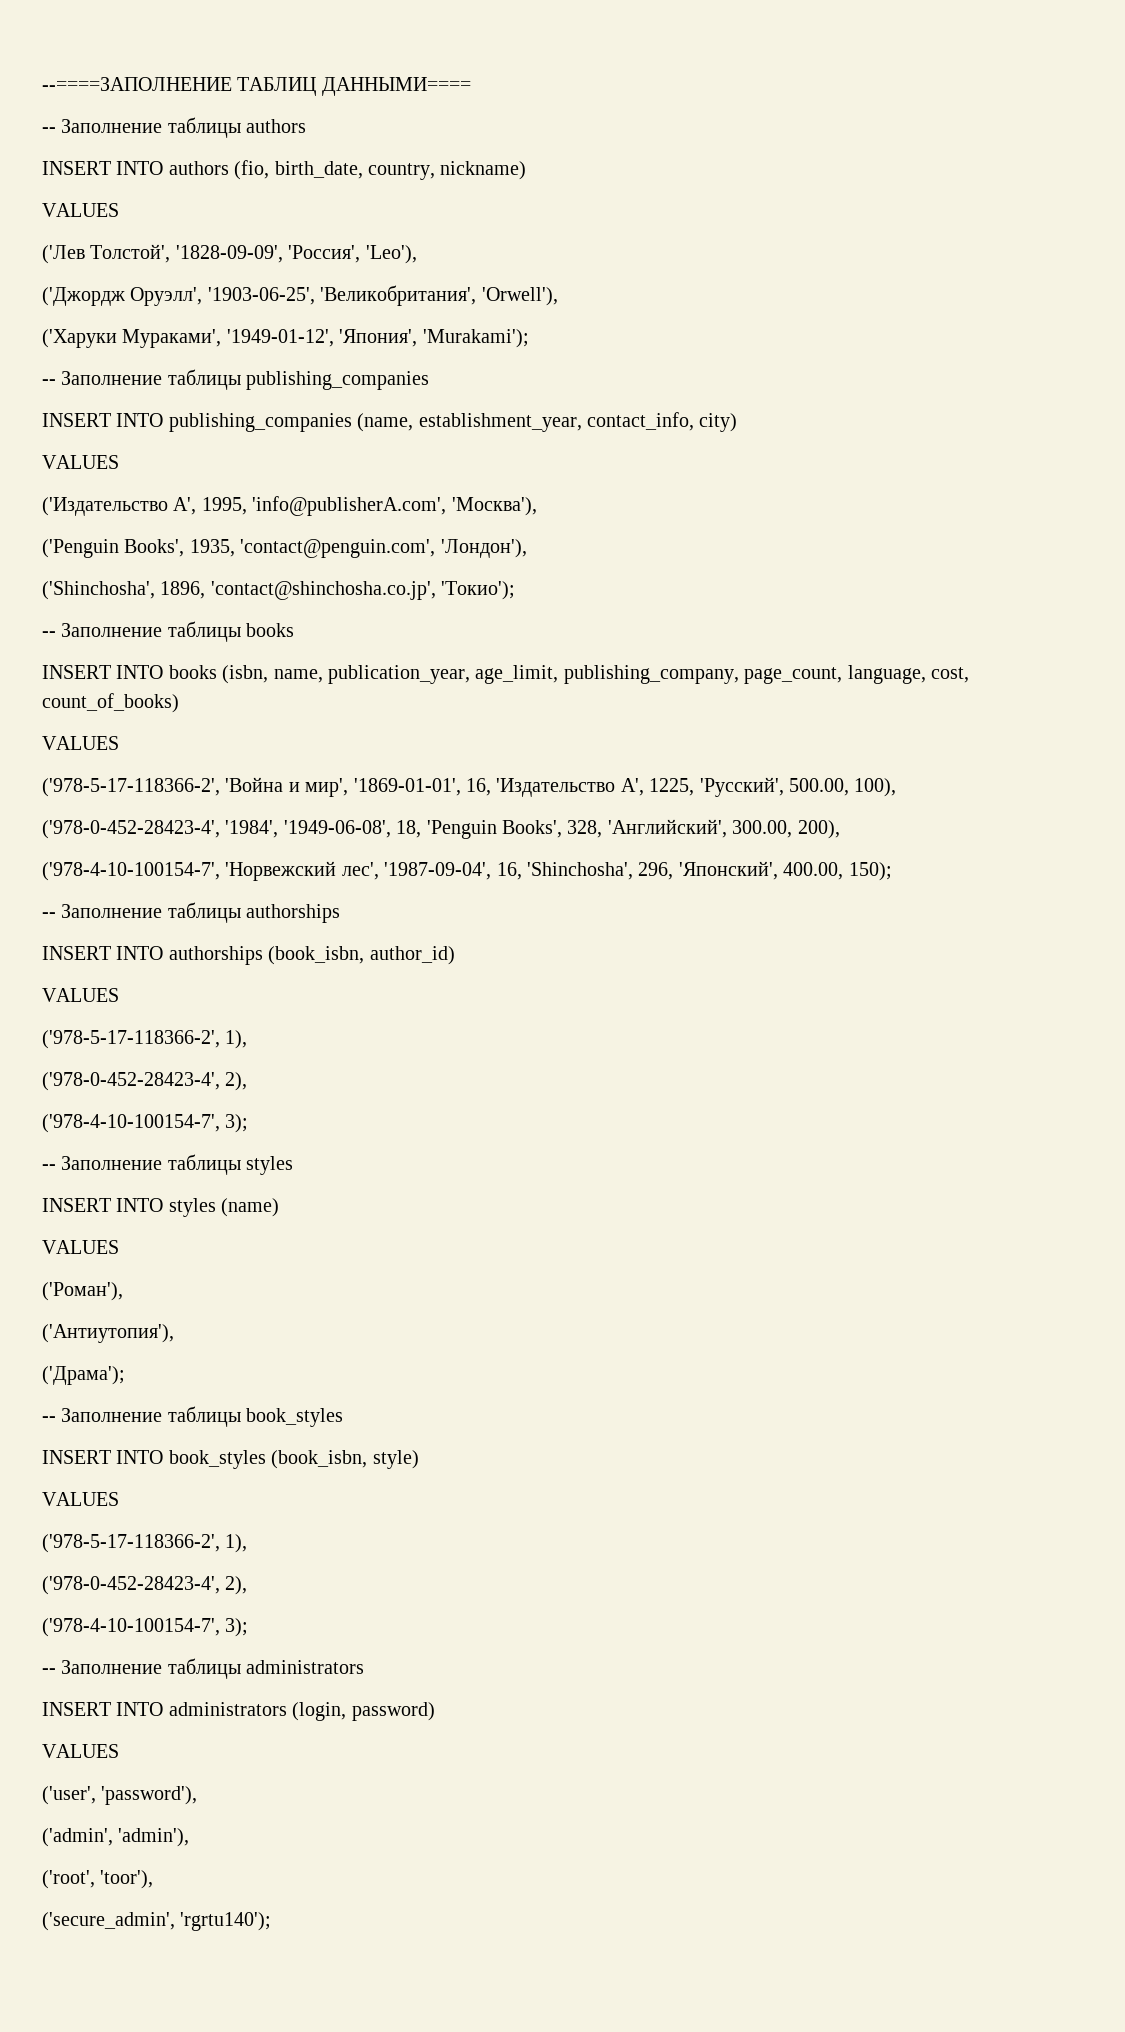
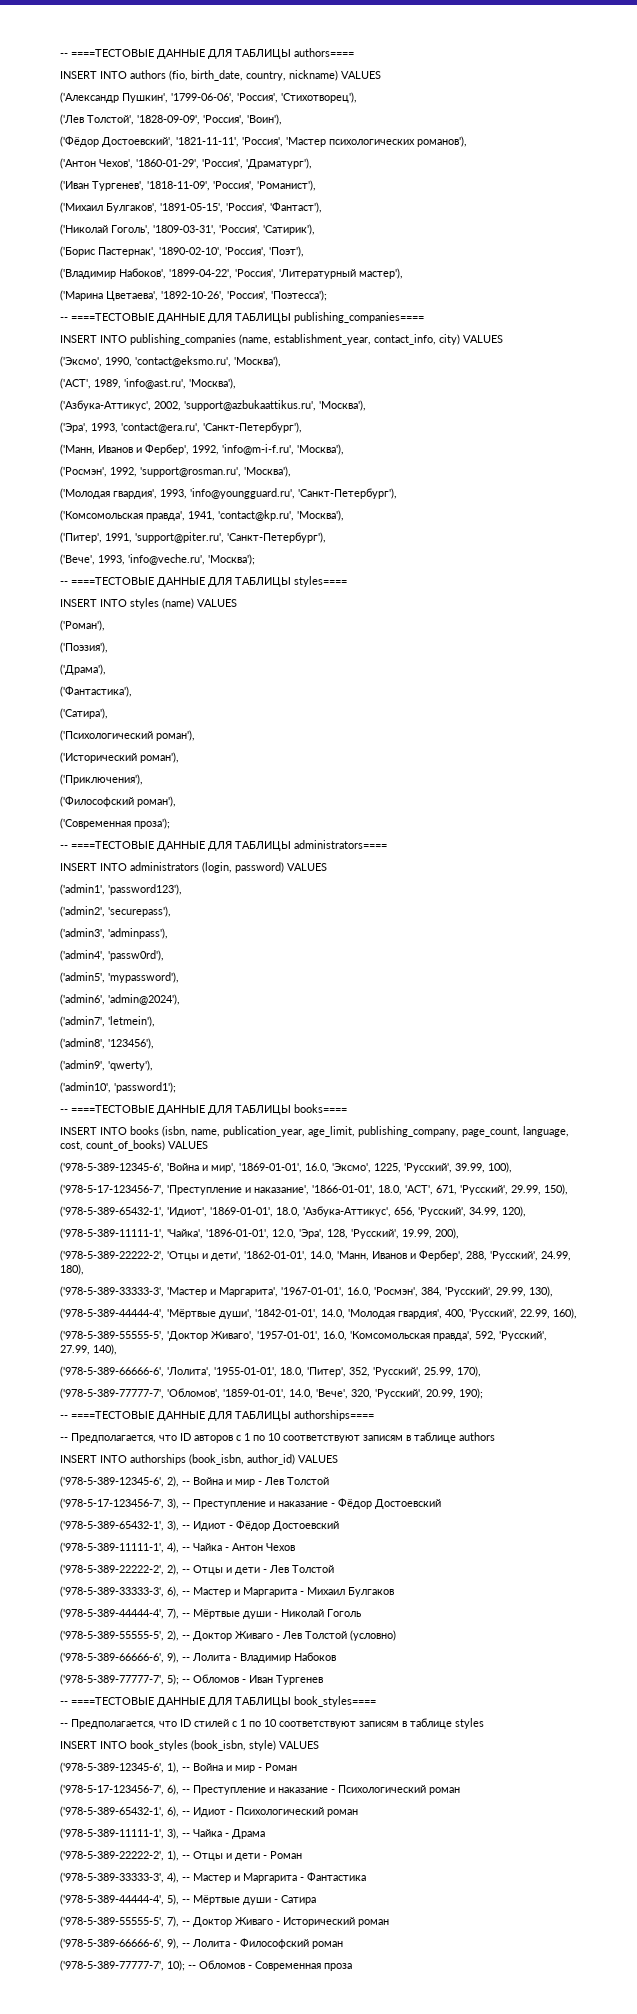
- --====ЗАПОЛНЕНИЕ ТАБЛИЦ ДАННЫМИ====
- -- Заполнение таблицы authors
+ -- ====ТЕСТОВЫЕ ДАННЫЕ ДЛЯ ТАБЛИЦЫ authors====
- INSERT INTO authors (fio, birth_date, country, nickname)
- VALUES
- ('Лев Толстой', '1828-09-09', 'Россия', 'Leo'),
- ('Джордж Оруэлл', '1903-06-25', 'Великобритания', 'Orwell'),
- ('Харуки Мураками', '1949-01-12', 'Япония', 'Murakami');
- -- Заполнение таблицы publishing_companies
+ INSERT INTO authors (fio, birth_date, country, nickname) VALUES
+ ('Александр Пушкин', '1799-06-06', 'Россия', 'Стихотворец'),
+ ('Лев Толстой', '1828-09-09', 'Россия', 'Воин'),
+ ('Фёдор Достоевский', '1821-11-11', 'Россия', 'Мастер психологических романов'),
+ ('Антон Чехов', '1860-01-29', 'Россия', 'Драматург'),
+ ('Иван Тургенев', '1818-11-09', 'Россия', 'Романист'),
+ ('Михаил Булгаков', '1891-05-15', 'Россия', 'Фантаст'),
+ ('Николай Гоголь', '1809-03-31', 'Россия', 'Сатирик'),
+ ('Борис Пастернак', '1890-02-10', 'Россия', 'Поэт'),
+ ('Владимир Набоков', '1899-04-22', 'Россия', 'Литературный мастер'),
+ ('Марина Цветаева', '1892-10-26', 'Россия', 'Поэтесса');
+ -- ====ТЕСТОВЫЕ ДАННЫЕ ДЛЯ ТАБЛИЦЫ publishing_companies====
- INSERT INTO publishing_companies (name, establishment_year, contact_info, city)
- VALUES
- ('Издательство А', 1995, 'info@publisherA.com', 'Москва'),
- ('Penguin Books', 1935, 'contact@penguin.com', 'Лондон'),
- ('Shinchosha', 1896, 'contact@shinchosha.co.jp', 'Токио');
- -- Заполнение таблицы books
+ INSERT INTO publishing_companies (name, establishment_year, contact_info, city) VALUES
+ ('Эксмо', 1990, 'contact@eksmo.ru', 'Москва'),
+ ('АСТ', 1989, 'info@ast.ru', 'Москва'),
+ ('Азбука-Аттикус', 2002, 'support@azbukaattikus.ru', 'Москва'),
+ ('Эра', 1993, 'contact@era.ru', 'Санкт-Петербург'),
+ ('Манн, Иванов и Фербер', 1992, 'info@m-i-f.ru', 'Москва'),
+ ('Росмэн', 1992, 'support@rosman.ru', 'Москва'),
+ ('Молодая гвардия', 1993, 'info@youngguard.ru', 'Санкт-Петербург'),
+ ('Комсомольская правда', 1941, 'contact@kp.ru', 'Москва'),
+ ('Питер', 1991, 'support@piter.ru', 'Санкт-Петербург'),
+ ('Вече', 1993, 'info@veche.ru', 'Москва');
+ -- ====ТЕСТОВЫЕ ДАННЫЕ ДЛЯ ТАБЛИЦЫ styles====
+ INSERT INTO styles (name) VALUES
+ ('Роман'),
+ ('Поэзия'),
+ ('Драма'),
+ ('Фантастика'),
+ ('Сатира'),
+ ('Психологический роман'),
+ ('Исторический роман'),
+ ('Приключения'),
+ ('Философский роман'),
+ ('Современная проза');
+ -- ====ТЕСТОВЫЕ ДАННЫЕ ДЛЯ ТАБЛИЦЫ administrators====
+ INSERT INTO administrators (login, password) VALUES
+ ('admin1', 'password123'),
+ ('admin2', 'securepass'),
+ ('admin3', 'adminpass'),
+ ('admin4', 'passw0rd'),
+ ('admin5', 'mypassword'),
+ ('admin6', 'admin@2024'),
+ ('admin7', 'letmein'),
+ ('admin8', '123456'),
+ ('admin9', 'qwerty'),
+ ('admin10', 'password1');
+ -- ====ТЕСТОВЫЕ ДАННЫЕ ДЛЯ ТАБЛИЦЫ books====
- INSERT INTO books (isbn, name, publication_year, age_limit, publishing_company, page_count, language, cost, count_of_books)
- VALUES
- ('978-5-17-118366-2', 'Война и мир', '1869-01-01', 16, 'Издательство А', 1225, 'Русский', 500.00, 100),
+ INSERT INTO books (isbn, name, publication_year, age_limit, publishing_company, page_count, language, cost, count_of_books) VALUES
+ ('978-5-389-12345-6', 'Война и мир', '1869-01-01', 16.0, 'Эксмо', 1225, 'Русский', 39.99, 100),
- ('978-0-452-28423-4', '1984', '1949-06-08', 18, 'Penguin Books', 328, 'Английский', 300.00, 200),
- ('978-4-10-100154-7', 'Норвежский лес', '1987-09-04', 16, 'Shinchosha', 296, 'Японский', 400.00, 150);
- -- Заполнение таблицы authorships
+ ('978-5-17-123456-7', 'Преступление и наказание', '1866-01-01', 18.0, 'АСТ', 671, 'Русский', 29.99, 150),
+ ('978-5-389-65432-1', 'Идиот', '1869-01-01', 18.0, 'Азбука-Аттикус', 656, 'Русский', 34.99, 120),
+ ('978-5-389-11111-1', 'Чайка', '1896-01-01', 12.0, 'Эра', 128, 'Русский', 19.99, 200),
+ ('978-5-389-22222-2', 'Отцы и дети', '1862-01-01', 14.0, 'Манн, Иванов и Фербер', 288, 'Русский', 24.99, 180),
+ ('978-5-389-33333-3', 'Мастер и Маргарита', '1967-01-01', 16.0, 'Росмэн', 384, 'Русский', 29.99, 130),
+ ('978-5-389-44444-4', 'Мёртвые души', '1842-01-01', 14.0, 'Молодая гвардия', 400, 'Русский', 22.99, 160),
+ ('978-5-389-55555-5', 'Доктор Живаго', '1957-01-01', 16.0, 'Комсомольская правда', 592, 'Русский', 27.99, 140),
+ ('978-5-389-66666-6', 'Лолита', '1955-01-01', 18.0, 'Питер', 352, 'Русский', 25.99, 170),
+ ('978-5-389-77777-7', 'Обломов', '1859-01-01', 14.0, 'Вече', 320, 'Русский', 20.99, 190);
+ -- ====ТЕСТОВЫЕ ДАННЫЕ ДЛЯ ТАБЛИЦЫ authorships====
+ -- Предполагается, что ID авторов с 1 по 10 соответствуют записям в таблице authors
- INSERT INTO authorships (book_isbn, author_id)
- VALUES
- ('978-5-17-118366-2', 1),
- ('978-0-452-28423-4', 2),
- ('978-4-10-100154-7', 3);
- -- Заполнение таблицы styles
- INSERT INTO styles (name)
- VALUES
- ('Роман'),
- ('Антиутопия'),
- ('Драма');
- -- Заполнение таблицы book_styles
+ INSERT INTO authorships (book_isbn, author_id) VALUES
+ ('978-5-389-12345-6', 2), -- Война и мир - Лев Толстой
+ ('978-5-17-123456-7', 3), -- Преступление и наказание - Фёдор Достоевский
+ ('978-5-389-65432-1', 3), -- Идиот - Фёдор Достоевский
+ ('978-5-389-11111-1', 4), -- Чайка - Антон Чехов
+ ('978-5-389-22222-2', 2), -- Отцы и дети - Лев Толстой
+ ('978-5-389-33333-3', 6), -- Мастер и Маргарита - Михаил Булгаков
+ ('978-5-389-44444-4', 7), -- Мёртвые души - Николай Гоголь
+ ('978-5-389-55555-5', 2), -- Доктор Живаго - Лев Толстой (условно)
+ ('978-5-389-66666-6', 9), -- Лолита - Владимир Набоков
+ ('978-5-389-77777-7', 5); -- Обломов - Иван Тургенев
+ -- ====ТЕСТОВЫЕ ДАННЫЕ ДЛЯ ТАБЛИЦЫ book_styles====
+ -- Предполагается, что ID стилей с 1 по 10 соответствуют записям в таблице styles
- INSERT INTO book_styles (book_isbn, style)
- VALUES
- ('978-5-17-118366-2', 1),
- ('978-0-452-28423-4', 2),
- ('978-4-10-100154-7', 3);
- -- Заполнение таблицы administrators
- INSERT INTO administrators (login, password)
- VALUES
- ('user', 'password'),
- ('admin', 'admin'),
- ('root', 'toor'),
- ('secure_admin', 'rgrtu140');
+ INSERT INTO book_styles (book_isbn, style) VALUES
+ ('978-5-389-12345-6', 1), -- Война и мир - Роман
+ ('978-5-17-123456-7', 6), -- Преступление и наказание - Психологический роман
+ ('978-5-389-65432-1', 6), -- Идиот - Психологический роман
+ ('978-5-389-11111-1', 3), -- Чайка - Драма
+ ('978-5-389-22222-2', 1), -- Отцы и дети - Роман
+ ('978-5-389-33333-3', 4), -- Мастер и Маргарита - Фантастика
+ ('978-5-389-44444-4', 5), -- Мёртвые души - Сатира
+ ('978-5-389-55555-5', 7), -- Доктор Живаго - Исторический роман
+ ('978-5-389-66666-6', 9), -- Лолита - Философский роман
+ ('978-5-389-77777-7', 10); -- Обломов - Современная проза

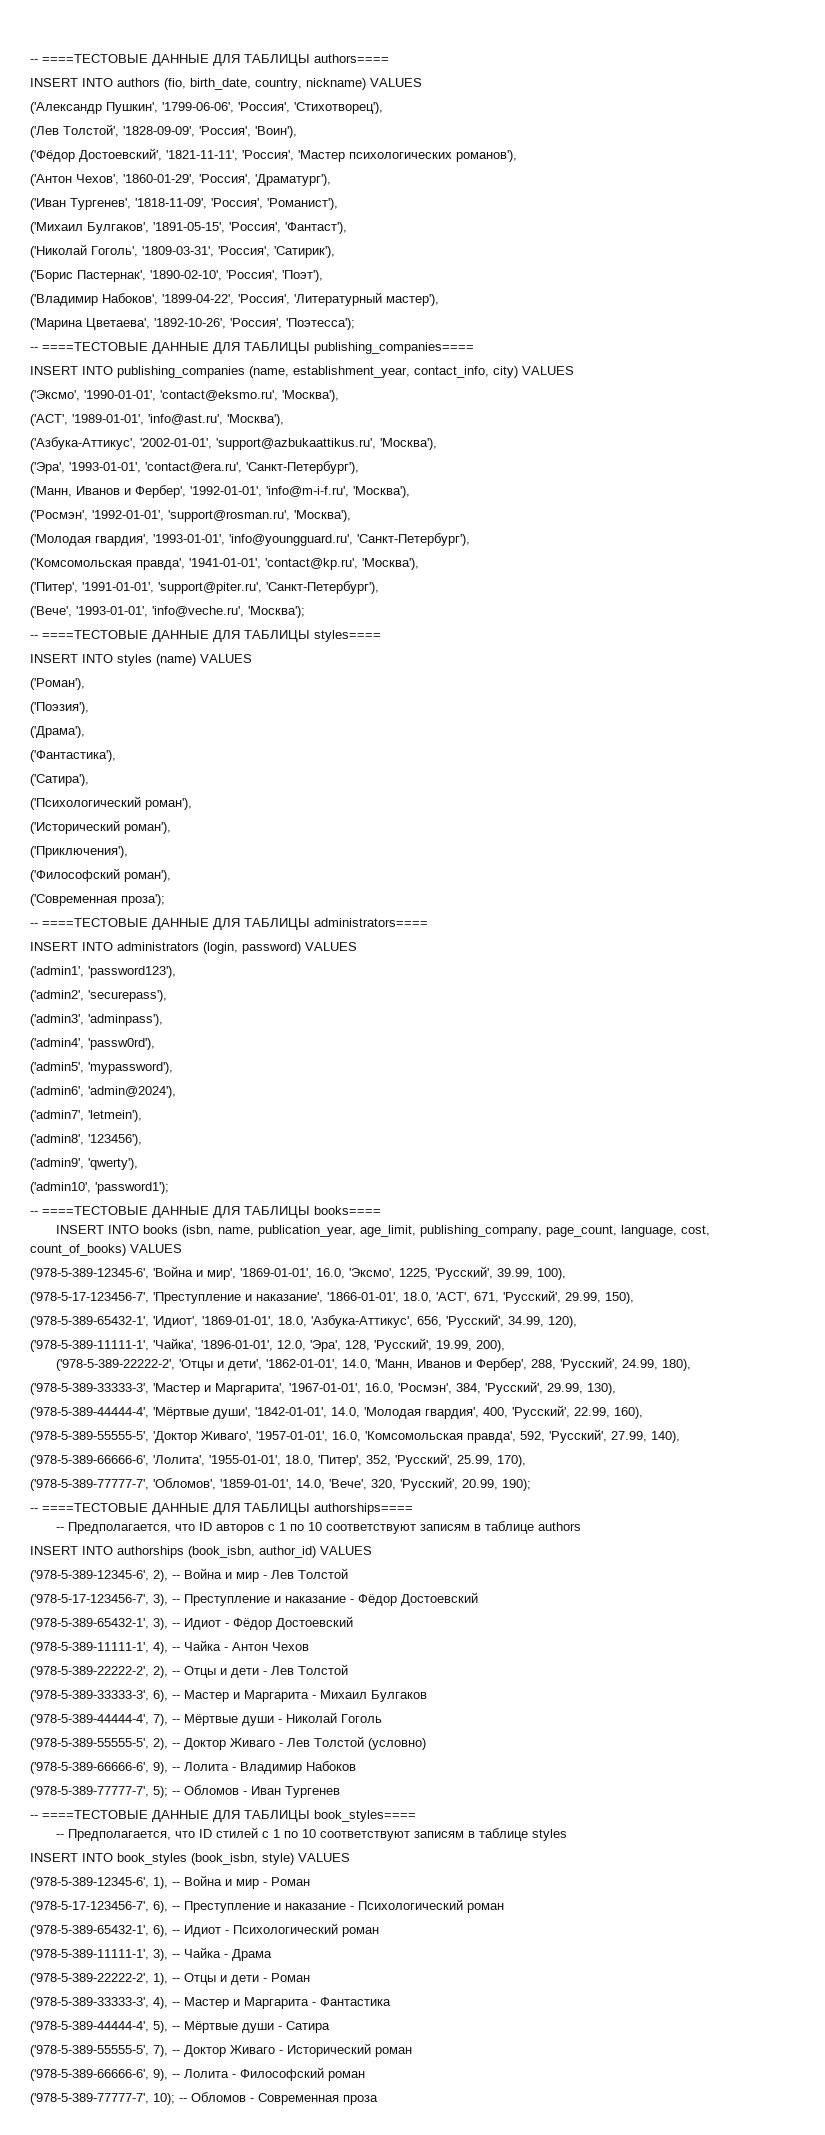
- ('Эксмо', 1990, 'contact@eksmo.ru', 'Москва'),
+ ('Эксмо', '1990-01-01', 'contact@eksmo.ru', 'Москва'),
- ('АСТ', 1989, 'info@ast.ru', 'Москва'),
+ ('АСТ', '1989-01-01', 'info@ast.ru', 'Москва'),
- ('Азбука-Аттикус', 2002, 'support@azbukaattikus.ru', 'Москва'),
+ ('Азбука-Аттикус', '2002-01-01', 'support@azbukaattikus.ru', 'Москва'),
- ('Эра', 1993, 'contact@era.ru', 'Санкт-Петербург'),
+ ('Эра', '1993-01-01', 'contact@era.ru', 'Санкт-Петербург'),
- ('Манн, Иванов и Фербер', 1992, 'info@m-i-f.ru', 'Москва'),
+ ('Манн, Иванов и Фербер', '1992-01-01', 'info@m-i-f.ru', 'Москва'),
- ('Росмэн', 1992, 'support@rosman.ru', 'Москва'),
+ ('Росмэн', '1992-01-01', 'support@rosman.ru', 'Москва'),
- ('Молодая гвардия', 1993, 'info@youngguard.ru', 'Санкт-Петербург'),
+ ('Молодая гвардия', '1993-01-01', 'info@youngguard.ru', 'Санкт-Петербург'),
- ('Комсомольская правда', 1941, 'contact@kp.ru', 'Москва'),
+ ('Комсомольская правда', '1941-01-01', 'contact@kp.ru', 'Москва'),
- ('Питер', 1991, 'support@piter.ru', 'Санкт-Петербург'),
+ ('Питер', '1991-01-01', 'support@piter.ru', 'Санкт-Петербург'),
- ('Вече', 1993, 'info@veche.ru', 'Москва');
+ ('Вече', '1993-01-01', 'info@veche.ru', 'Москва');

